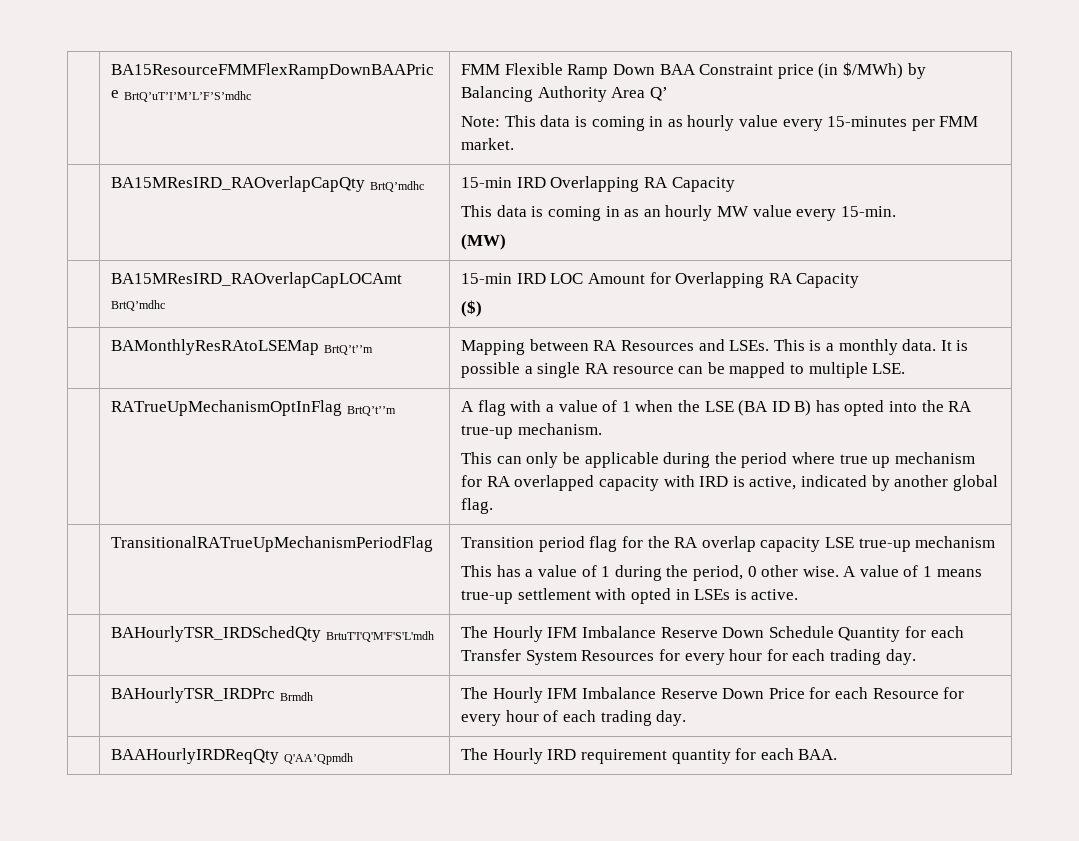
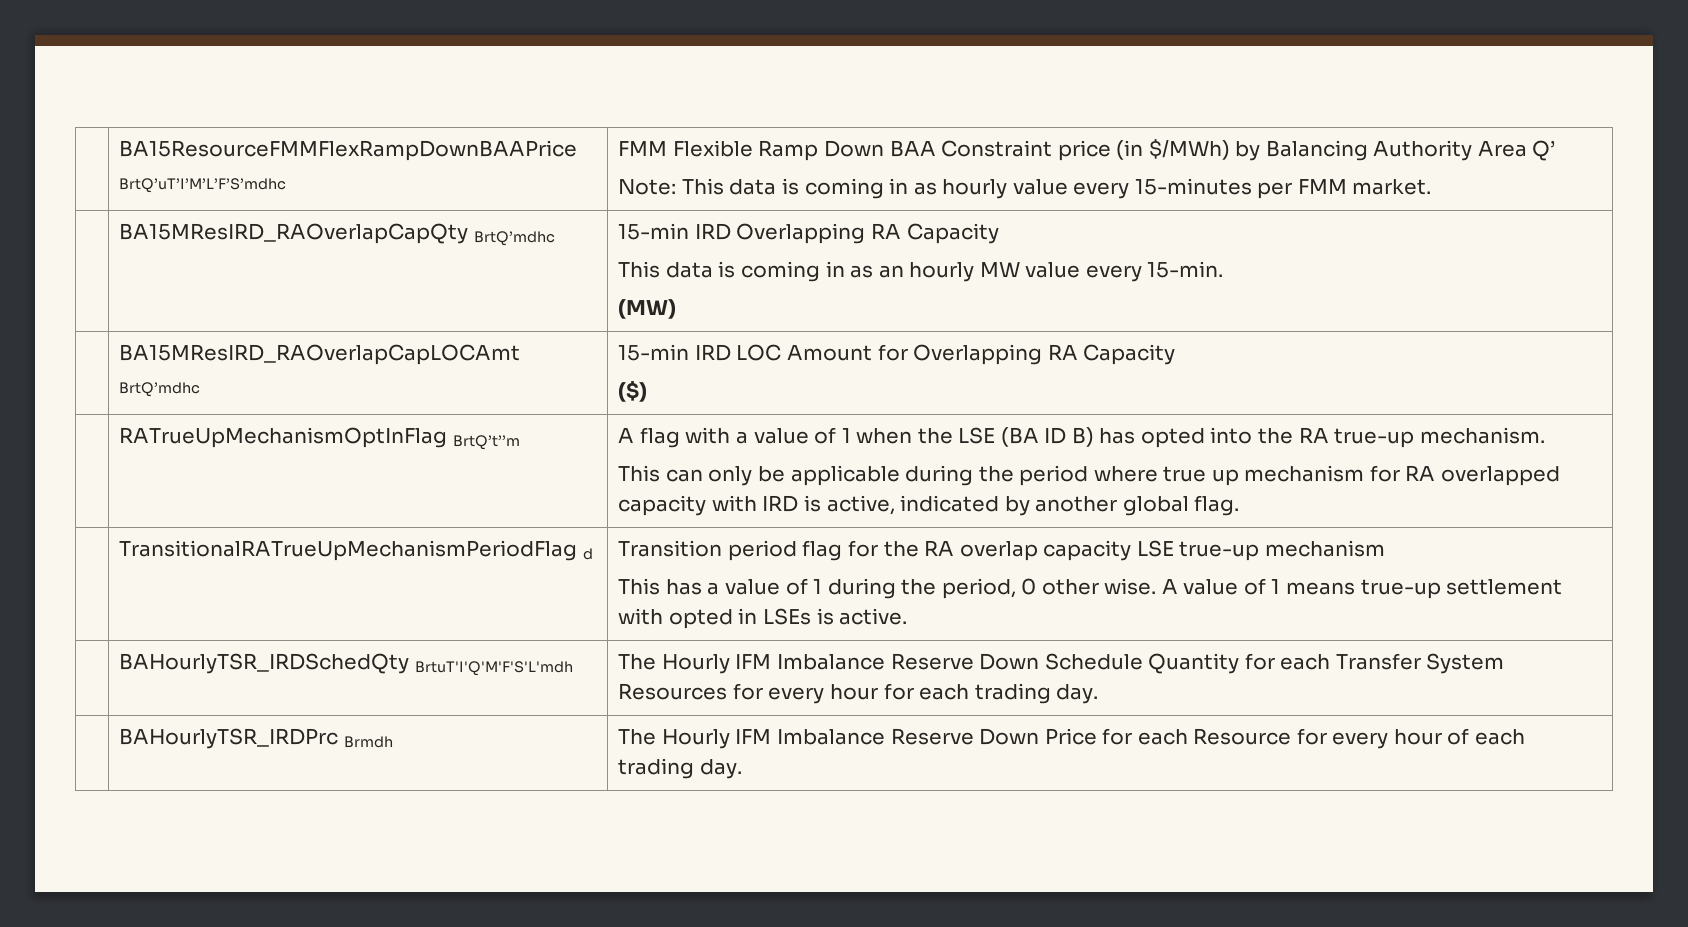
- | BAMonthlyResRAtoLSEMap BrtQ’t’’m | Mapping between RA Resources and LSEs. This is a monthly data. It is possible a single RA resource can be mapped to multiple LSE.
- | TransitionalRATrueUpMechanismPeriodFlag | Transition period flag for the RA overlap capacity LSE true-up mechanism
+ | TransitionalRATrueUpMechanismPeriodFlag d | Transition period flag for the RA overlap capacity LSE true-up mechanism
- | BAAHourlyIRDReqQty Q'AA’Qpmdh | The Hourly IRD requirement quantity for each BAA.

